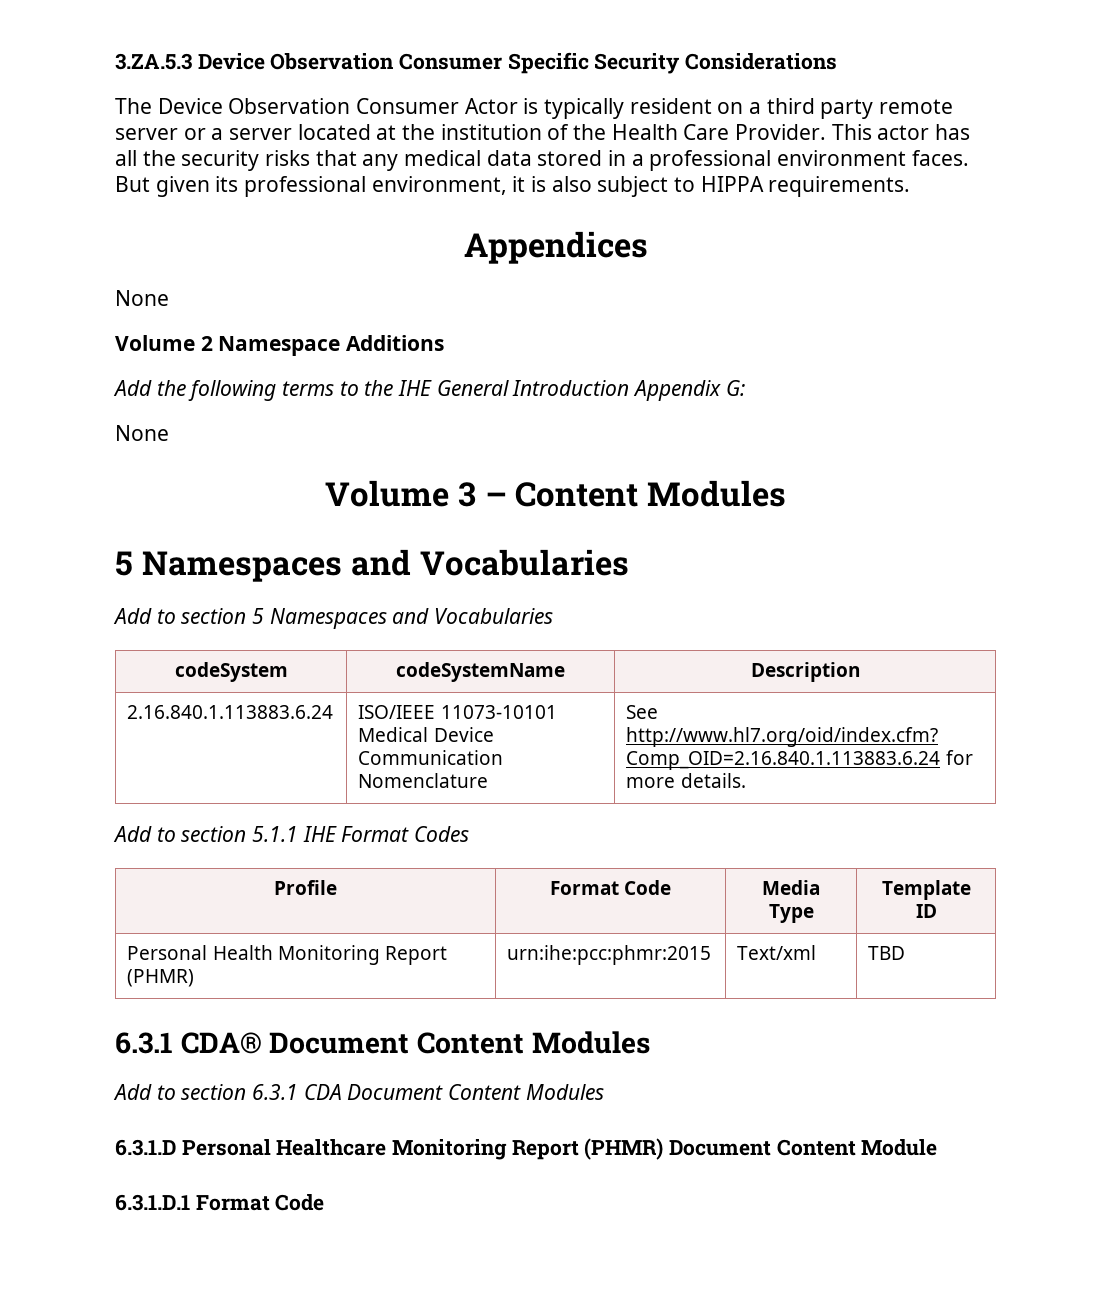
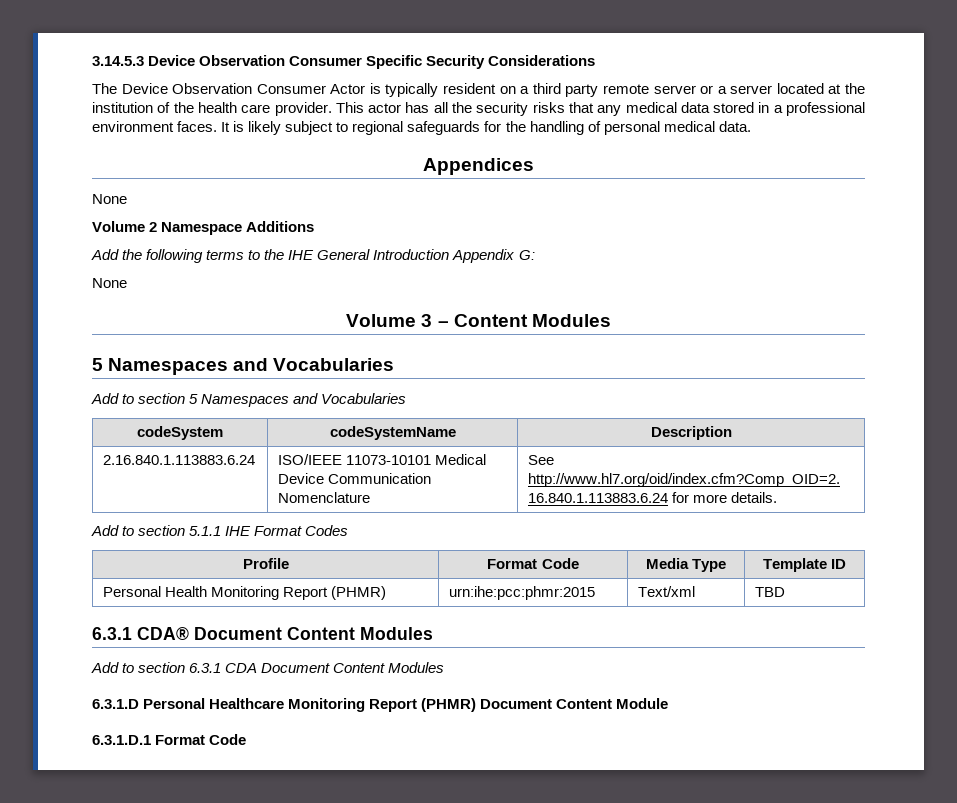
- 3.ZA.5.3 Device Observation Consumer Specific Security Considerations
+ 3.14.5.3 Device Observation Consumer Specific Security Considerations
- The Device Observation Consumer Actor is typically resident on a third party remote server or a server located at the institution of the Health Care Provider.
+ The Device Observation Consumer Actor is typically resident on a third party remote server or a server located at the institution of the health care provider.
- But given its professional environment, it is also subject to HIPPA requirements.
+ It is likely subject to regional safeguards for the handling of personal medical data.

